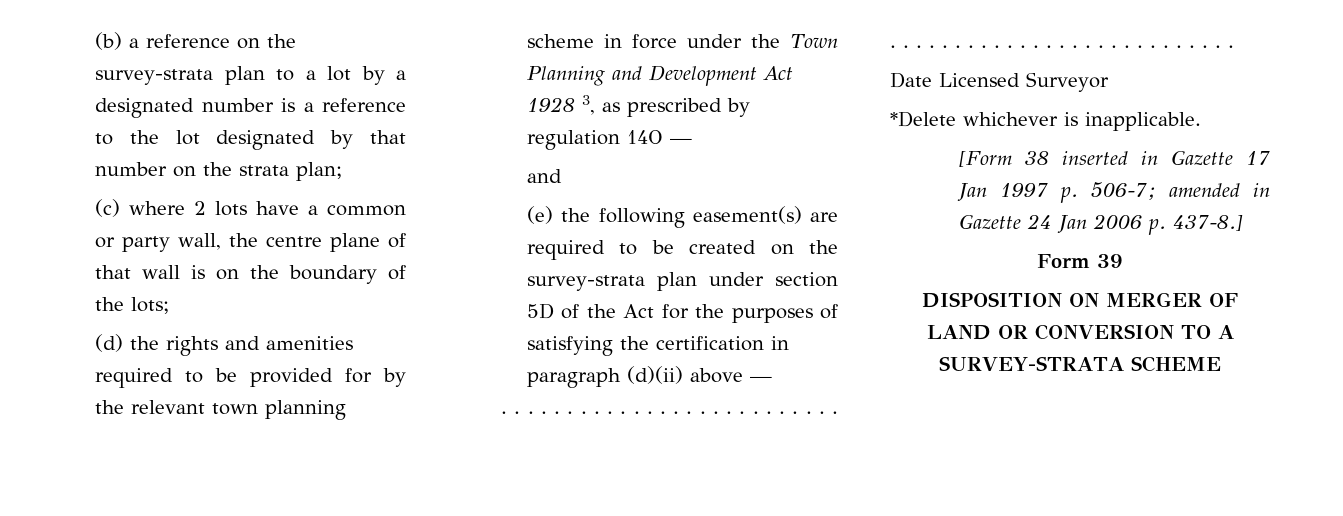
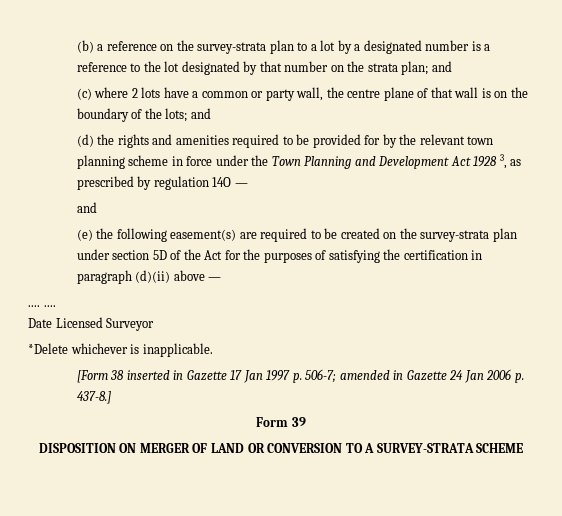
- (b) a reference on the survey-strata plan to a lot by a designated number is a reference to the lot designated by that number on the strata plan;
+ (b) a reference on the survey-strata plan to a lot by a designated number is a reference to the lot designated by that number on the strata plan; and
- (c) where 2 lots have a common or party wall, the centre plane of that wall is on the boundary of the lots;
+ (c) where 2 lots have a common or party wall, the centre plane of that wall is on the boundary of the lots; and
- . . . . . . . . . . . . . . . . . . . . . . . . . . . . . . . . . . . . . . . . . . . . . . . . . . . . .
+ .... ....

